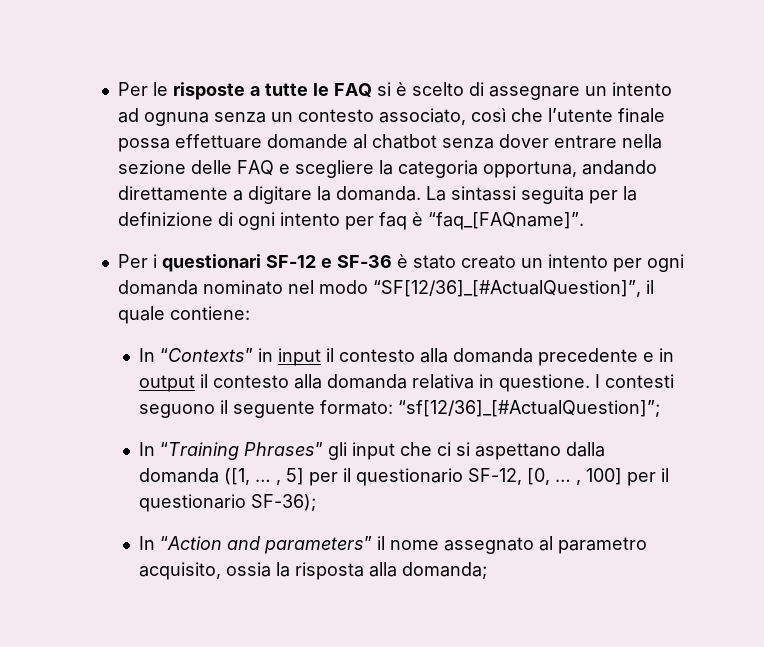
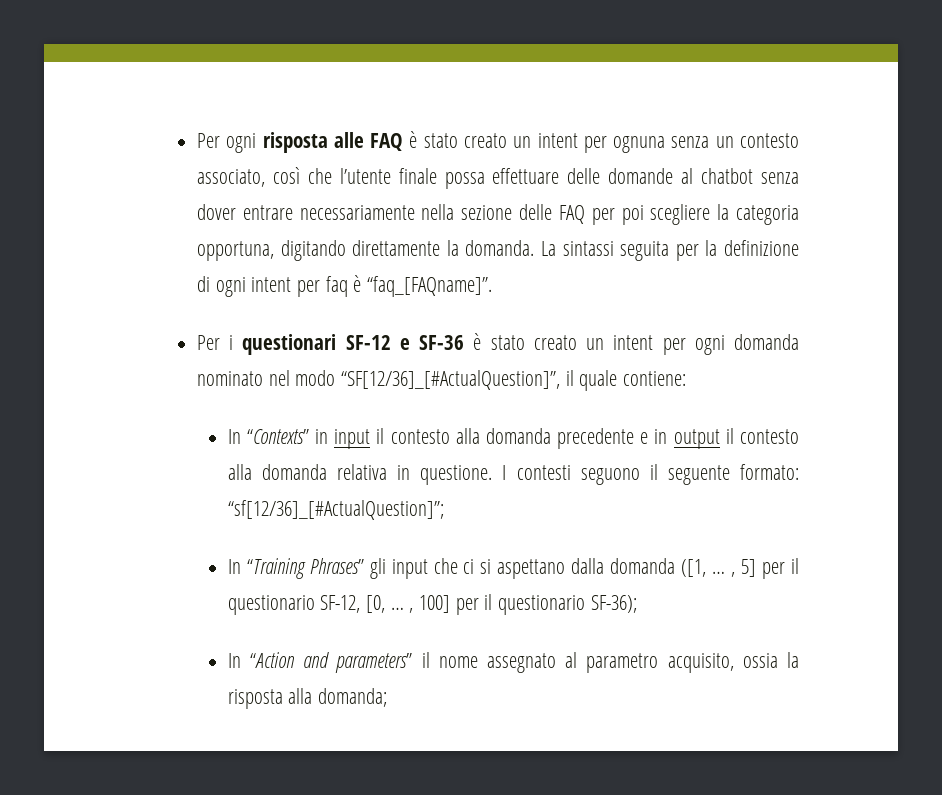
- Per le risposte a tutte le FAQ si è scelto di assegnare un intento ad ognuna senza un contesto associato, così che l’utente finale possa effettuare domande al chatbot senza dover entrare nella sezione delle FAQ e scegliere la categoria opportuna, andando direttamente a digitare la domanda.
+ Per ogni risposta alle FAQ è stato creato un intent per ognuna senza un contesto associato, così che l’utente finale possa effettuare delle domande al chatbot senza dover entrare necessariamente nella sezione delle FAQ per poi scegliere la categoria opportuna, digitando direttamente la domanda.
- La sintassi seguita per la definizione di ogni intento per faq è “faq_[FAQname]”.
+ La sintassi seguita per la definizione di ogni intent per faq è “faq_[FAQname]”.
- Per i questionari SF-12 e SF-36 è stato creato un intento per ogni domanda nominato nel modo “SF[12/36]_[#ActualQuestion]”, il quale contiene:
+ Per i questionari SF-12 e SF-36 è stato creato un intent per ogni domanda nominato nel modo “SF[12/36]_[#ActualQuestion]”, il quale contiene:

